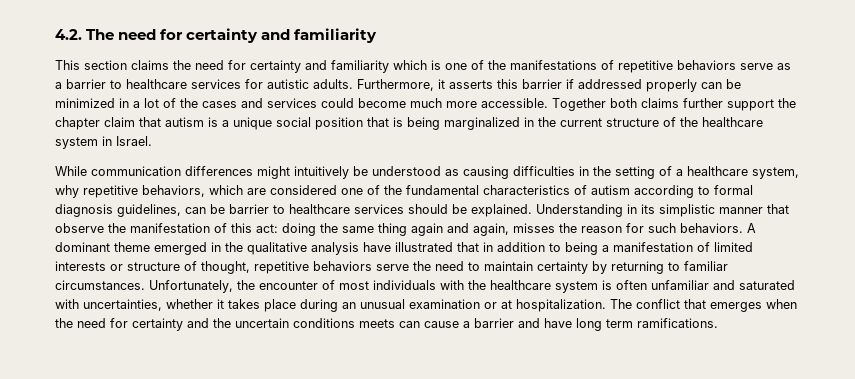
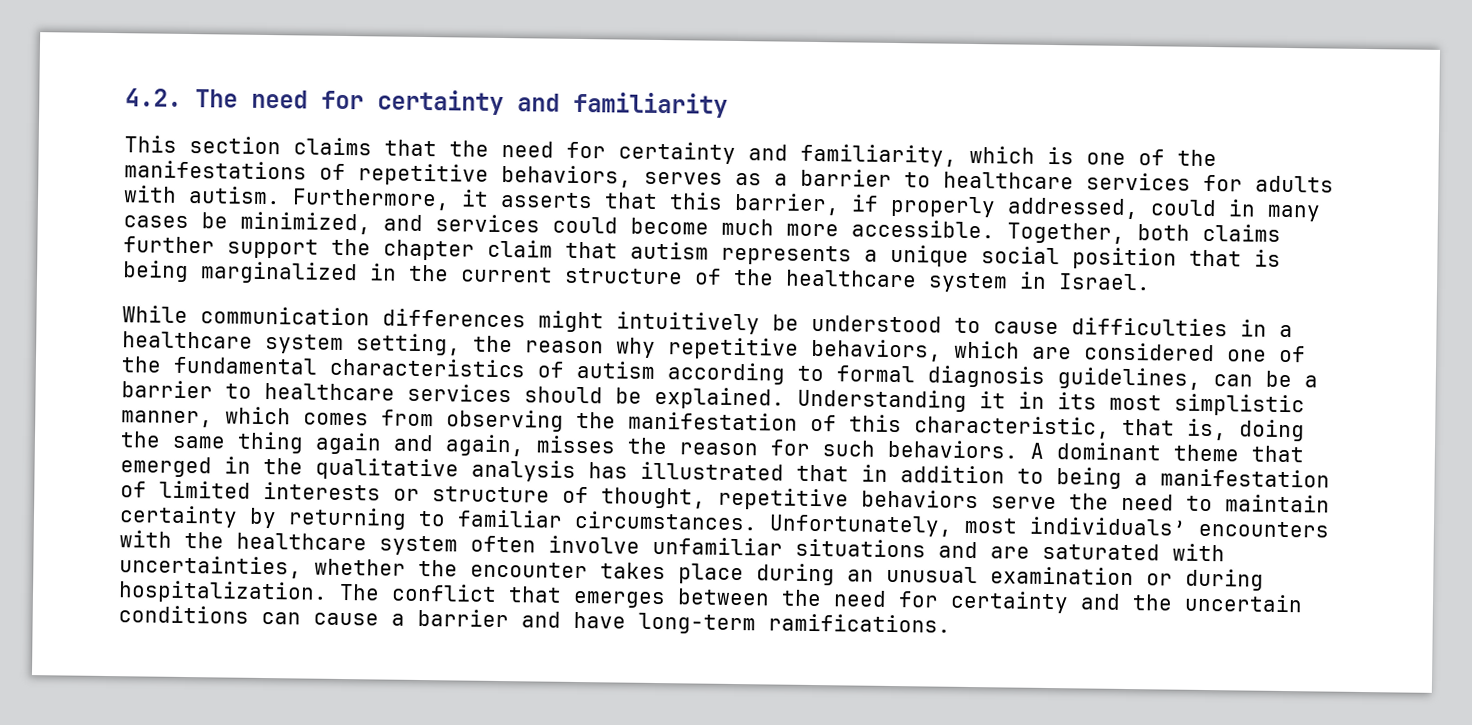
- This section claims the need for certainty and familiarity which is one of the manifestations of repetitive behaviors serve as a barrier to healthcare services for autistic adults. Furthermore, it asserts this barrier if addressed properly can be minimized in a lot of the cases and services could become much more accessible.
+ This section claims that the need for certainty and familiarity, which is one of the manifestations of repetitive behaviors, serves as a barrier to healthcare services for adults with autism. Furthermore, it asserts that this barrier, if properly addressed, could in many cases be minimized, and services could become much more accessible.
- Together both claims further support the chapter claim that autism is a unique social position that is being marginalized in the current structure of the healthcare system in Israel.
+ Together, both claims further support the chapter claim that autism represents a unique social position that is being marginalized in the current structure of the healthcare system in Israel.
- While communication differences might intuitively be understood as causing difficulties in the setting of a healthcare system, why repetitive behaviors, which are considered one of the fundamental characteristics of autism according to formal diagnosis guidelines, can be barrier to healthcare services should be explained.
+ While communication differences might intuitively be understood to cause difficulties in a healthcare system setting, the reason why repetitive behaviors, which are considered one of the fundamental characteristics of autism according to formal diagnosis guidelines, can be a barrier to healthcare services should be explained.
- Understanding in its simplistic manner that observe the manifestation of this act: doing the same thing again and again, misses the reason for such behaviors.
+ Understanding it in its most simplistic manner, which comes from observing the manifestation of this characteristic, that is, doing the same thing again and again, misses the reason for such behaviors.
- A dominant theme emerged in the qualitative analysis have illustrated that in addition to being a manifestation of limited interests or structure of thought, repetitive behaviors serve the need to maintain certainty by returning to familiar circumstances.
+ A dominant theme that emerged in the qualitative analysis has illustrated that in addition to being a manifestation of limited interests or structure of thought, repetitive behaviors serve the need to maintain certainty by returning to familiar circumstances.
- Unfortunately, the encounter of most individuals with the healthcare system is often unfamiliar and saturated with uncertainties, whether it takes place during an unusual examination or at hospitalization.
+ Unfortunately, most individuals’ encounters with the healthcare system often involve unfamiliar situations and are saturated with uncertainties, whether the encounter takes place during an unusual examination or during hospitalization.
- The conflict that emerges when the need for certainty and the uncertain conditions meets can cause a barrier and have long term ramifications.
+ The conflict that emerges between the need for certainty and the uncertain conditions can cause a barrier and have long-term ramifications.

